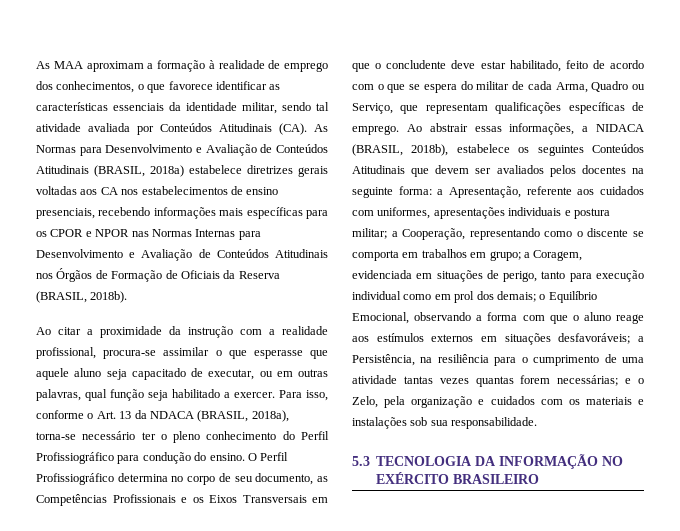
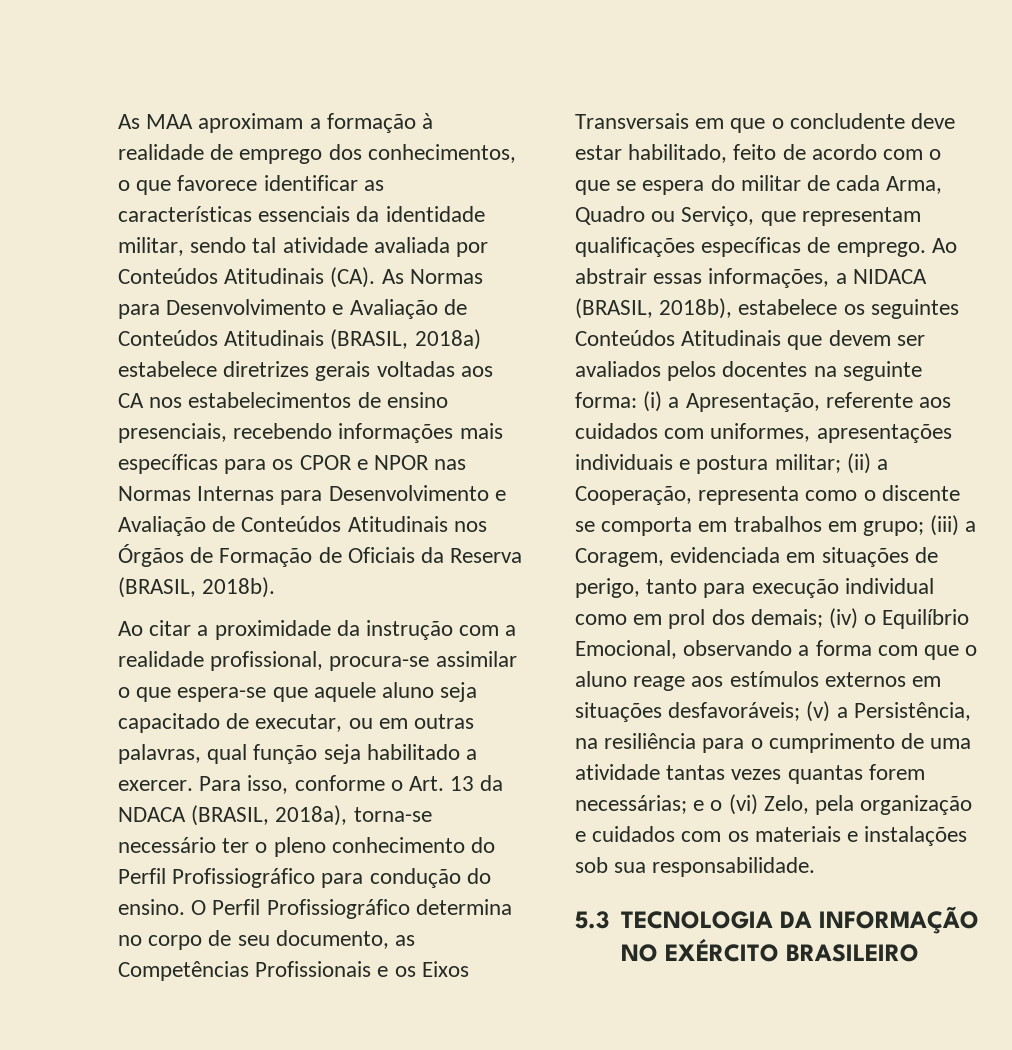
- Ao citar a proximidade da instrução com a realidade profissional, procura-se assimilar o que esperasse que aquele aluno seja capacitado de executar, ou em outras palavras, qual função seja habilitado a exercer.
+ Ao citar a proximidade da instrução com a realidade profissional, procura-se assimilar o que espera-se que aquele aluno seja capacitado de executar, ou em outras palavras, qual função seja habilitado a exercer.
- a Apresentação, referente aos cuidados com uniformes, apresentações individuais e postura militar;
+ (i) a Apresentação, referente aos cuidados com uniformes, apresentações individuais e postura militar;
- a Cooperação, representando como o discente se comporta em trabalhos em grupo;
+ (ii) a Cooperação, representa como o discente se comporta em trabalhos em grupo;
- a Coragem, evidenciada em situações de perigo, tanto para execução individual como em prol dos demais;
+ (iii) a Coragem, evidenciada em situações de perigo, tanto para execução individual como em prol dos demais;
- o Equilíbrio Emocional, observando a forma com que o aluno reage aos estímulos externos em situações desfavoráveis;
+ (iv) o Equilíbrio Emocional, observando a forma com que o aluno reage aos estímulos externos em situações desfavoráveis;
- a Persistência, na resiliência para o cumprimento de uma atividade tantas vezes quantas forem necessárias;
+ (v) a Persistência, na resiliência para o cumprimento de uma atividade tantas vezes quantas forem necessárias;
- e o Zelo, pela organização e cuidados com os materiais e instalações sob sua responsabilidade.
+ e o (vi) Zelo, pela organização e cuidados com os materiais e instalações sob sua responsabilidade.

